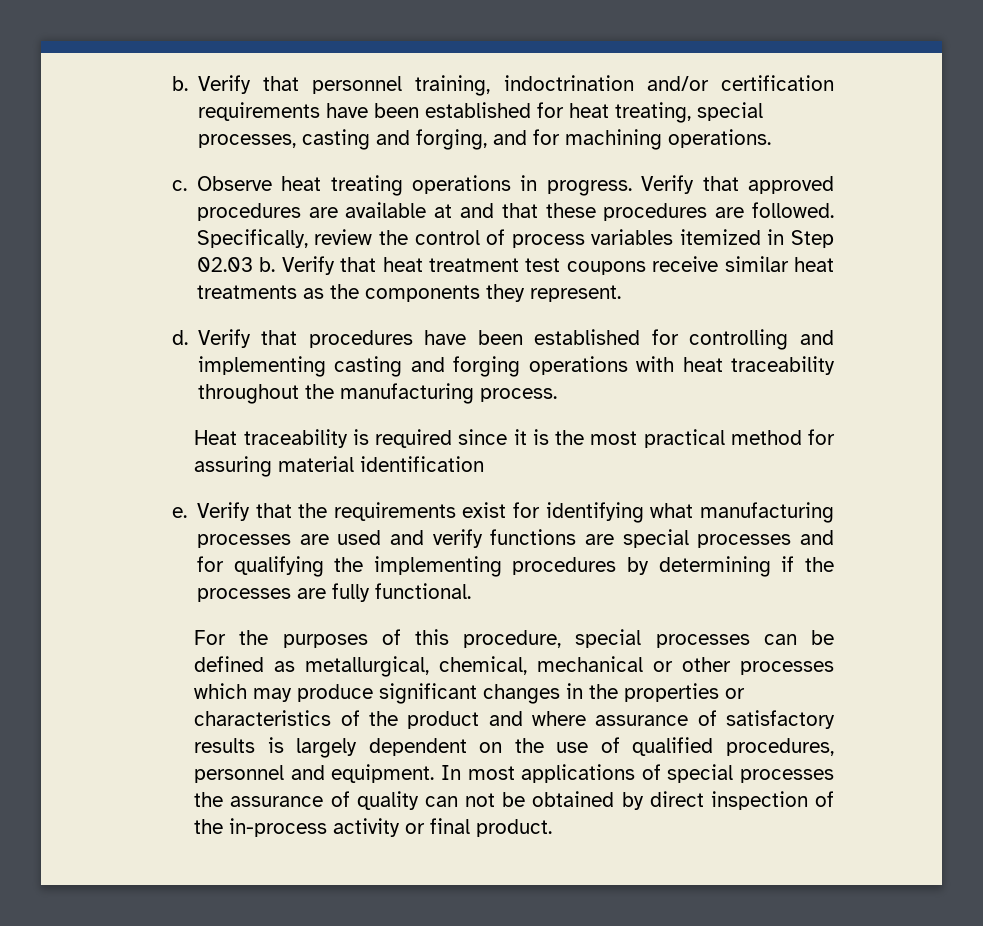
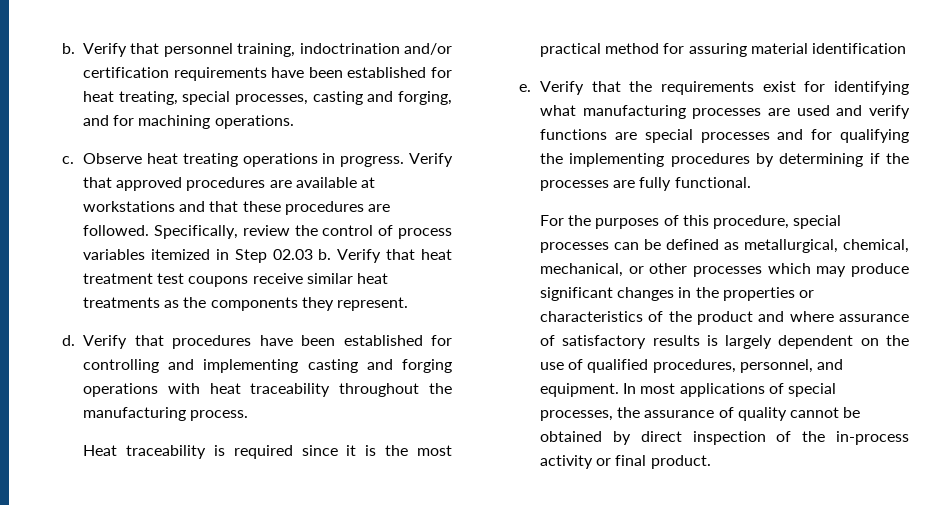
- Verify that approved procedures are available at and that these procedures are followed.
+ Verify that approved procedures are available at workstations and that these procedures are followed.
- For the purposes of this procedure, special processes can be defined as metallurgical, chemical, mechanical or other processes which may produce significant changes in the properties or characteristics of the product and where assurance of satisfactory results is largely dependent on the use of qualified procedures, personnel and equipment.
+ For the purposes of this procedure, special processes can be defined as metallurgical, chemical, mechanical, or other processes which may produce significant changes in the properties or characteristics of the product and where assurance of satisfactory results is largely dependent on the use of qualified procedures, personnel, and equipment.
- In most applications of special processes the assurance of quality can not be obtained by direct inspection of the in-process activity or final product.
+ In most applications of special processes, the assurance of quality cannot be obtained by direct inspection of the in-process activity or final product.

